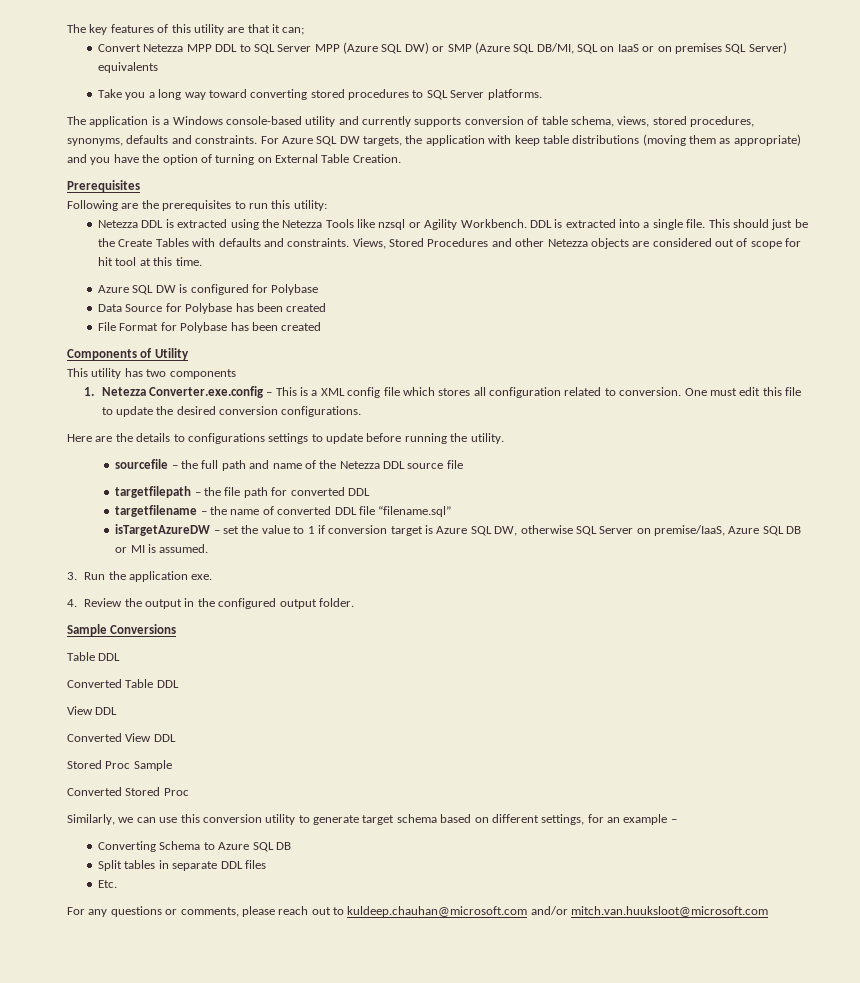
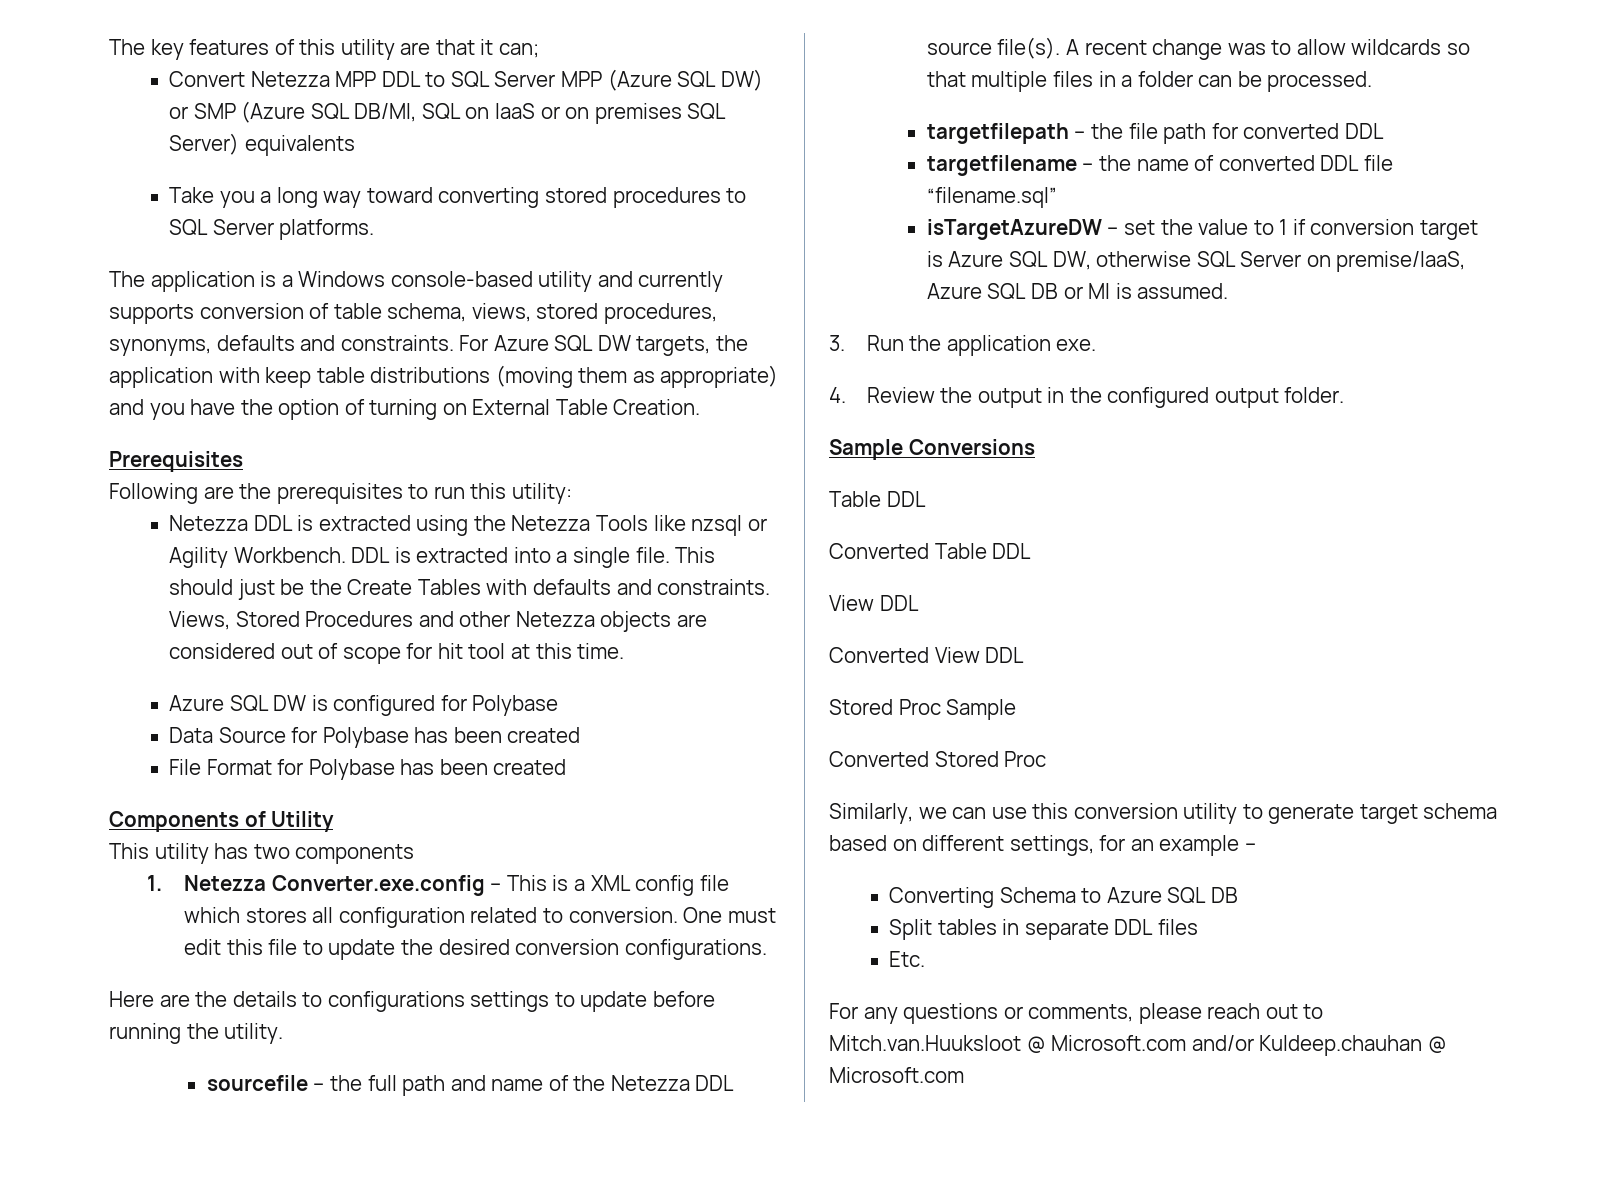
- sourcefile – the full path and name of the Netezza DDL source file
+ sourcefile – the full path and name of the Netezza DDL source file(s). A recent change was to allow wildcards so that multiple files in a folder can be processed.
- For any questions or comments, please reach out to kuldeep.chauhan@microsoft.com and/or mitch.van.huuksloot@microsoft.com
+ For any questions or comments, please reach out to Mitch.van.Huuksloot @ Microsoft.com and/or Kuldeep.chauhan @ Microsoft.com

